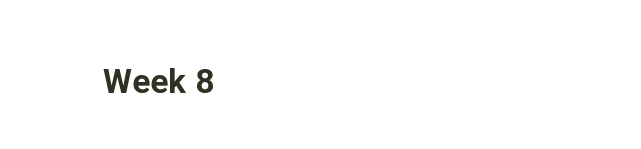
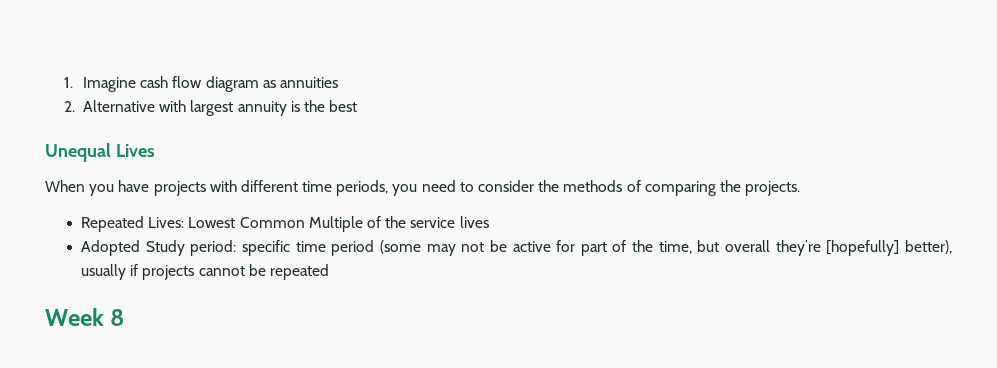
+ 1. Imagine cash flow diagram as annuities
+ 2. Alternative with largest annuity is the best
+ Unequal Lives
+ When you have projects with different time periods, you need to consider the methods of comparing the projects.
+ Repeated Lives: Lowest Common Multiple of the service lives
+ Adopted Study period: specific time period (some may not be active for part of the time, but overall they’re [hopefully] better), usually if projects cannot be repeated

